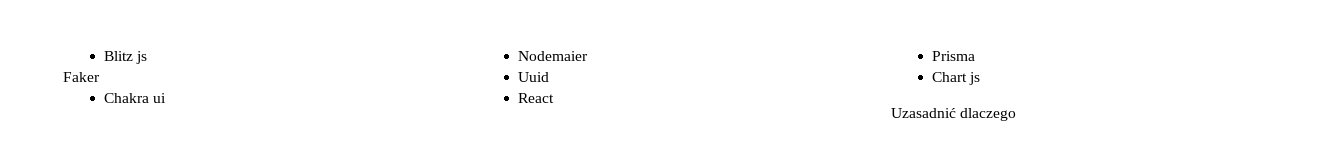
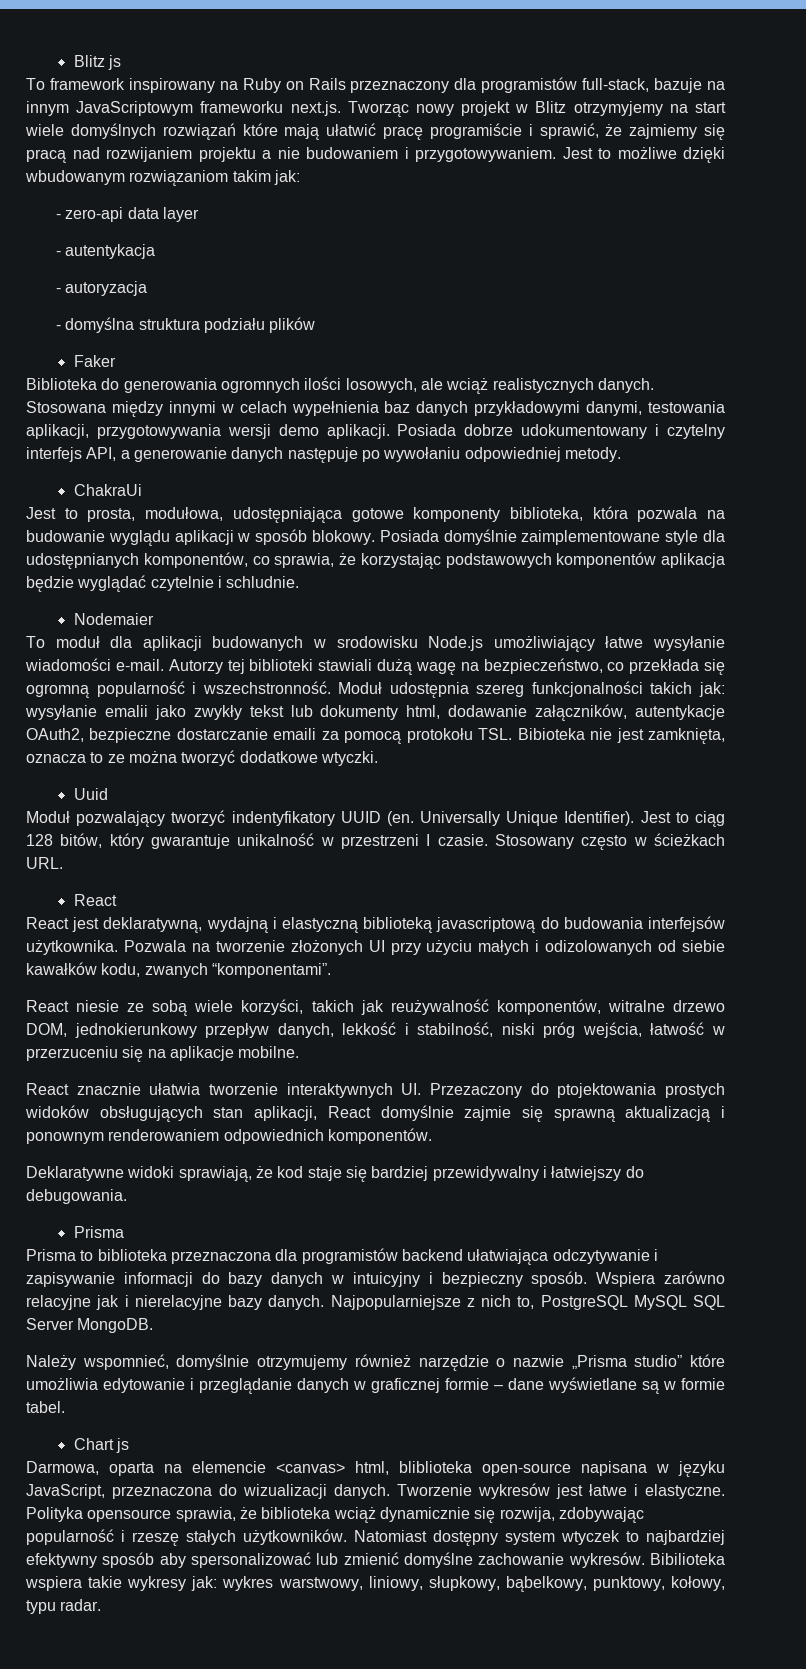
+ To framework inspirowany na Ruby on Rails przeznaczony dla programistów full-stack, bazuje na innym JavaScriptowym frameworku next.js. Tworząc nowy projekt w Blitz otrzymyjemy na start wiele domyślnych rozwiązań które mają ułatwić pracę programiście i sprawić, że zajmiemy się pracą nad rozwijaniem projektu a nie budowaniem i przygotowywaniem. Jest to możliwe dzięki wbudowanym rozwiązaniom takim jak:
+ - zero-api data layer
+ - autentykacja
+ - autoryzacja
+ - domyślna struktura podziału plików
  Faker
- Chakra ui
+ Biblioteka do generowania ogromnych ilości losowych, ale wciąż realistycznych danych. Stosowana między innymi w celach wypełnienia baz danych przykładowymi danymi, testowania aplikacji, przygotowywania wersji demo aplikacji. Posiada dobrze udokumentowany i czytelny interfejs API, a generowanie danych następuje po wywołaniu odpowiedniej metody.
+ ChakraUi
+ Jest to prosta, modułowa, udostępniająca gotowe komponenty biblioteka, która pozwala na budowanie wyglądu aplikacji w sposób blokowy. Posiada domyślnie zaimplementowane style dla udostępnianych komponentów, co sprawia, że korzystając podstawowych komponentów aplikacja będzie wyglądać czytelnie i schludnie.
  Nodemaier
+ To moduł dla aplikacji budowanych w srodowisku Node.js umożliwiający łatwe wysyłanie wiadomości e-mail. Autorzy tej biblioteki stawiali dużą wagę na bezpieczeństwo, co przekłada się ogromną popularność i wszechstronność. Moduł udostępnia szereg funkcjonalności takich jak: wysyłanie emalii jako zwykły tekst lub dokumenty html, dodawanie załączników, autentykacje OAuth2, bezpieczne dostarczanie emaili za pomocą protokołu TSL. Bibioteka nie jest zamknięta, oznacza to ze można tworzyć dodatkowe wtyczki.
  Uuid
+ Moduł pozwalający tworzyć indentyfikatory UUID (en. Universally Unique Identifier). Jest to ciąg 128 bitów, który gwarantuje unikalność w przestrzeni I czasie. Stosowany często w ścieżkach URL.
  React
+ React jest deklaratywną, wydajną i elastyczną biblioteką javascriptową do budowania interfejsów użytkownika. Pozwala na tworzenie złożonych UI przy użyciu małych i odizolowanych od siebie kawałków kodu, zwanych “komponentami”.
+ React niesie ze sobą wiele korzyści, takich jak reużywalność komponentów, witralne drzewo DOM, jednokierunkowy przepływ danych, lekkość i stabilność, niski próg wejścia, łatwość w przerzuceniu się na aplikacje mobilne.
+ React znacznie ułatwia tworzenie interaktywnych UI. Przezaczony do ptojektowania prostych widoków obsługujących stan aplikacji, React domyślnie zajmie się sprawną aktualizacją i ponownym renderowaniem odpowiednich komponentów.
+ Deklaratywne widoki sprawiają, że kod staje się bardziej przewidywalny i łatwiejszy do debugowania.
  Prisma
+ Prisma to biblioteka przeznaczona dla programistów backend ułatwiająca odczytywanie i zapisywanie informacji do bazy danych w intuicyjny i bezpieczny sposób. Wspiera zarówno relacyjne jak i nierelacyjne bazy danych. Najpopularniejsze z nich to, PostgreSQL MySQL SQL Server MongoDB.
+ Należy wspomnieć, domyślnie otrzymujemy również narzędzie o nazwie „Prisma studio” które umożliwia edytowanie i przeglądanie danych w graficznej formie – dane wyświetlane są w formie tabel.
  Chart js
- Uzasadnić dlaczego
+ Darmowa, oparta na elemencie <canvas> html, bliblioteka open-source napisana w języku JavaScript, przeznaczona do wizualizacji danych. Tworzenie wykresów jest łatwe i elastyczne. Polityka opensource sprawia, że biblioteka wciąż dynamicznie się rozwija, zdobywając popularność i rzeszę stałych użytkowników. Natomiast dostępny system wtyczek to najbardziej efektywny sposób aby spersonalizować lub zmienić domyślne zachowanie wykresów. Bibilioteka wspiera takie wykresy jak: wykres warstwowy, liniowy, słupkowy, bąbelkowy, punktowy, kołowy, typu radar.

